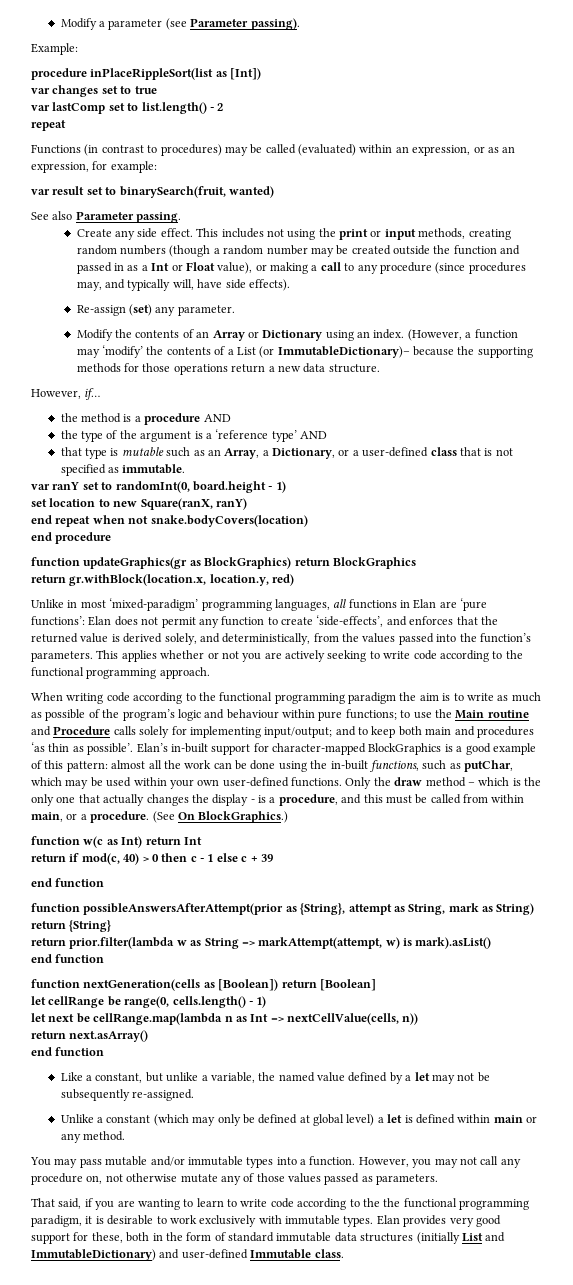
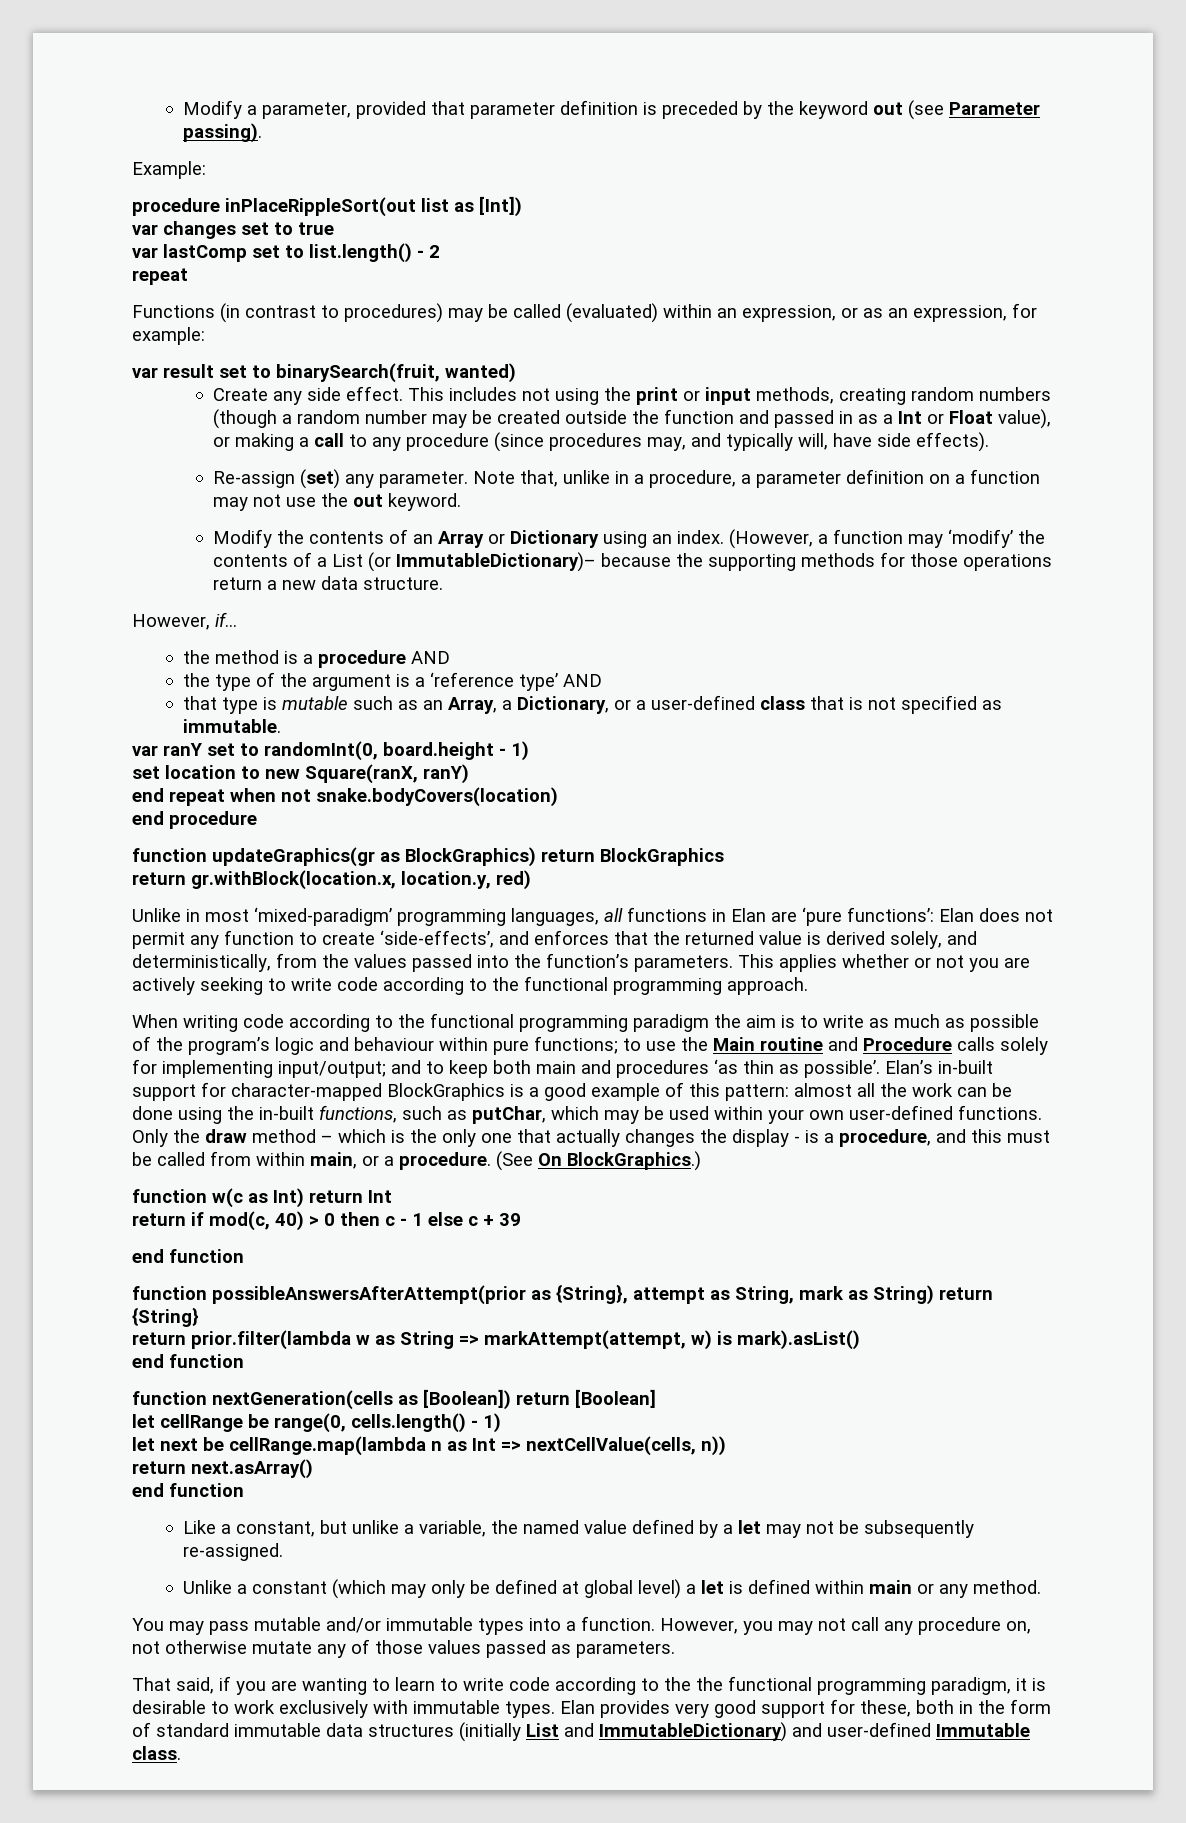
- Modify a parameter (see Parameter passing).
+ Modify a parameter, provided that parameter definition is preceded by the keyword out (see Parameter passing).
- procedure inPlaceRippleSort(list as [Int])
+ procedure inPlaceRippleSort(out list as [Int])
- See also Parameter passing.
+ Note that, unlike in a procedure, a parameter definition on a function may not use the out keyword.

